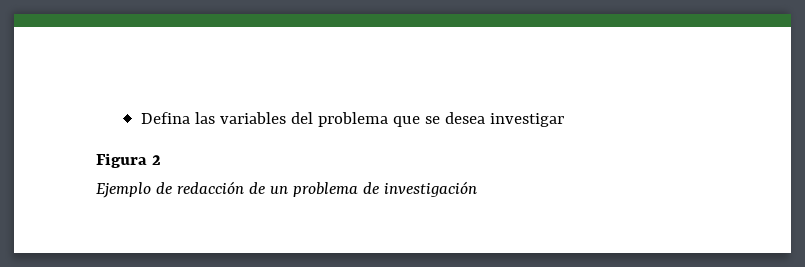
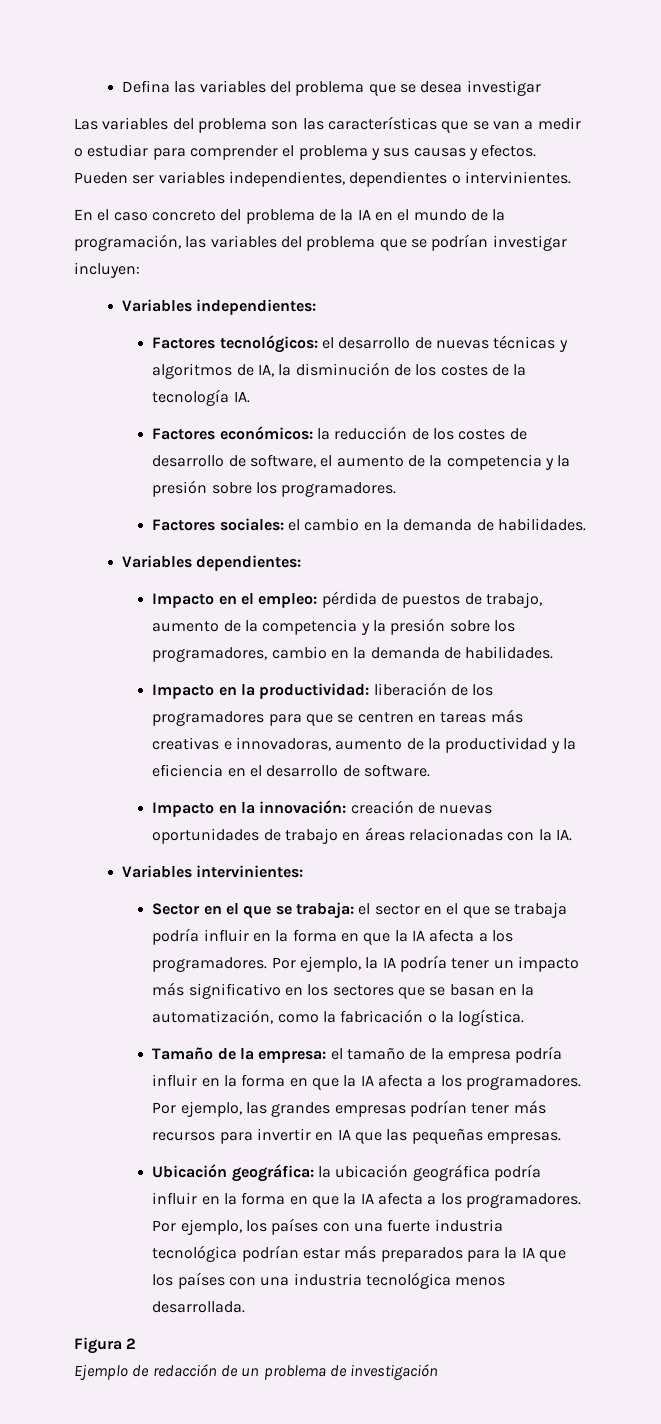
+ Las variables del problema son las características que se van a medir o estudiar para comprender el problema y sus causas y efectos. Pueden ser variables independientes, dependientes o intervinientes.
+ En el caso concreto del problema de la IA en el mundo de la programación, las variables del problema que se podrían investigar incluyen:
+ Variables independientes:
+ Factores tecnológicos: el desarrollo de nuevas técnicas y algoritmos de IA, la disminución de los costes de la tecnología IA.
+ Factores económicos: la reducción de los costes de desarrollo de software, el aumento de la competencia y la presión sobre los programadores.
+ Factores sociales: el cambio en la demanda de habilidades.
+ Variables dependientes:
+ Impacto en el empleo: pérdida de puestos de trabajo, aumento de la competencia y la presión sobre los programadores, cambio en la demanda de habilidades.
+ Impacto en la productividad: liberación de los programadores para que se centren en tareas más creativas e innovadoras, aumento de la productividad y la eficiencia en el desarrollo de software.
+ Impacto en la innovación: creación de nuevas oportunidades de trabajo en áreas relacionadas con la IA.
+ Variables intervinientes:
+ Sector en el que se trabaja: el sector en el que se trabaja podría influir en la forma en que la IA afecta a los programadores. Por ejemplo, la IA podría tener un impacto más significativo en los sectores que se basan en la automatización, como la fabricación o la logística.
+ Tamaño de la empresa: el tamaño de la empresa podría influir en la forma en que la IA afecta a los programadores. Por ejemplo, las grandes empresas podrían tener más recursos para invertir en IA que las pequeñas empresas.
+ Ubicación geográfica: la ubicación geográfica podría influir en la forma en que la IA afecta a los programadores. Por ejemplo, los países con una fuerte industria tecnológica podrían estar más preparados para la IA que los países con una industria tecnológica menos desarrollada.

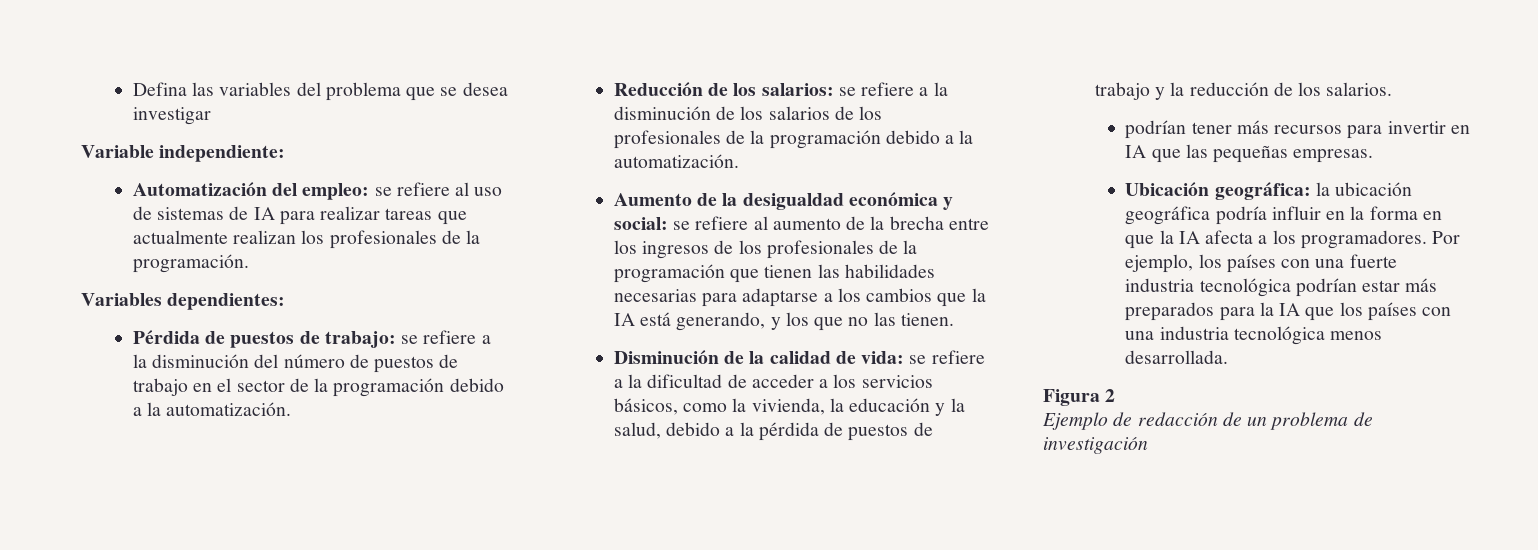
- Las variables del problema son las características que se van a medir o estudiar para comprender el problema y sus causas y efectos. Pueden ser variables independientes, dependientes o intervinientes.
- En el caso concreto del problema de la IA en el mundo de la programación, las variables del problema que se podrían investigar incluyen:
- Variables independientes:
- Factores tecnológicos: el desarrollo de nuevas técnicas y algoritmos de IA, la disminución de los costes de la tecnología IA.
- Factores económicos: la reducción de los costes de desarrollo de software, el aumento de la competencia y la presión sobre los programadores.
- Factores sociales: el cambio en la demanda de habilidades.
+ Variable independiente:
+ Automatización del empleo: se refiere al uso de sistemas de IA para realizar tareas que actualmente realizan los profesionales de la programación.
  Variables dependientes:
- Impacto en el empleo: pérdida de puestos de trabajo, aumento de la competencia y la presión sobre los programadores, cambio en la demanda de habilidades.
- Impacto en la productividad: liberación de los programadores para que se centren en tareas más creativas e innovadoras, aumento de la productividad y la eficiencia en el desarrollo de software.
- Impacto en la innovación: creación de nuevas oportunidades de trabajo en áreas relacionadas con la IA.
- Variables intervinientes:
- Sector en el que se trabaja: el sector en el que se trabaja podría influir en la forma en que la IA afecta a los programadores. Por ejemplo, la IA podría tener un impacto más significativo en los sectores que se basan en la automatización, como la fabricación o la logística.
- Tamaño de la empresa: el tamaño de la empresa podría influir en la forma en que la IA afecta a los programadores. Por ejemplo, las grandes empresas podrían tener más recursos para invertir en IA que las pequeñas empresas.
+ Pérdida de puestos de trabajo: se refiere a la disminución del número de puestos de trabajo en el sector de la programación debido a la automatización.
+ Reducción de los salarios: se refiere a la disminución de los salarios de los profesionales de la programación debido a la automatización.
+ Aumento de la desigualdad económica y social: se refiere al aumento de la brecha entre los ingresos de los profesionales de la programación que tienen las habilidades necesarias para adaptarse a los cambios que la IA está generando, y los que no las tienen.
+ Disminución de la calidad de vida: se refiere a la dificultad de acceder a los servicios básicos, como la vivienda, la educación y la salud, debido a la pérdida de puestos de trabajo y la reducción de los salarios.
+ podrían tener más recursos para invertir en IA que las pequeñas empresas.

